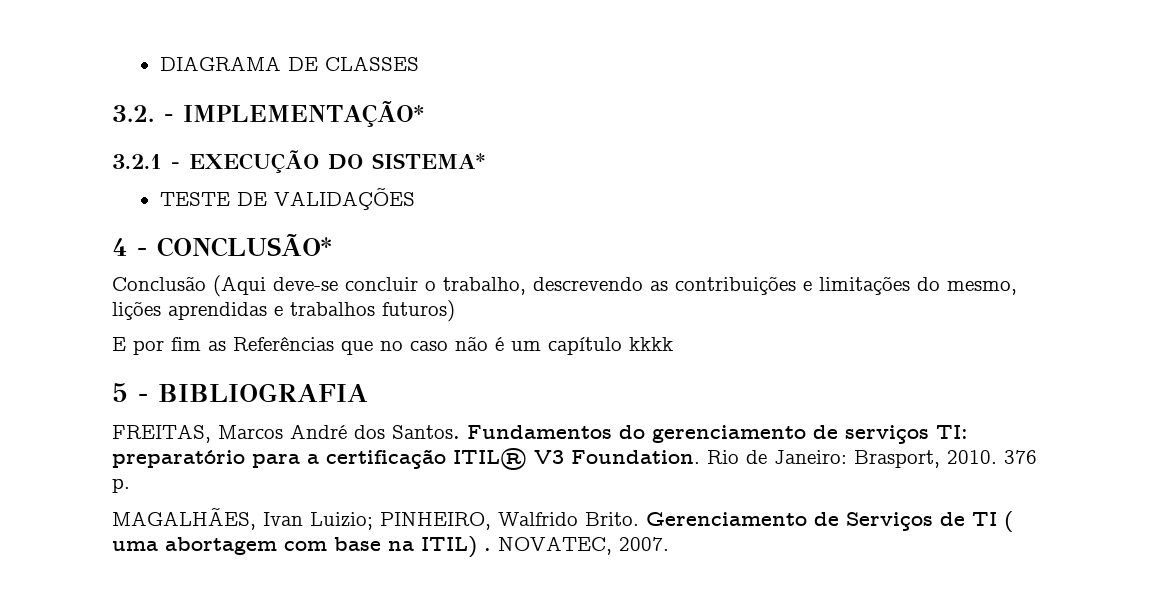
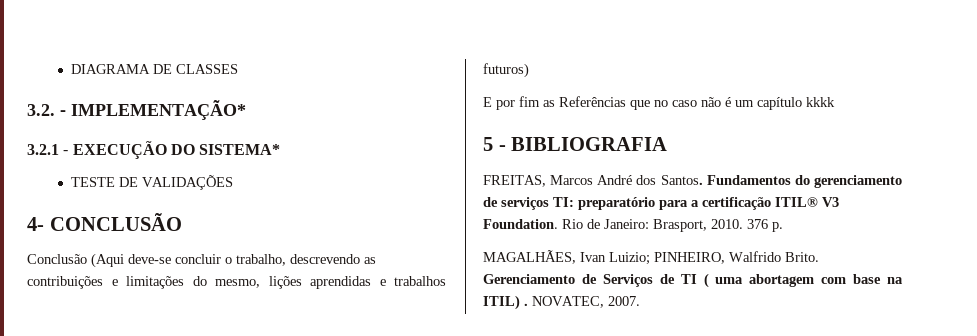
- 4 - CONCLUSÃO*
+ 4- CONCLUSÃO

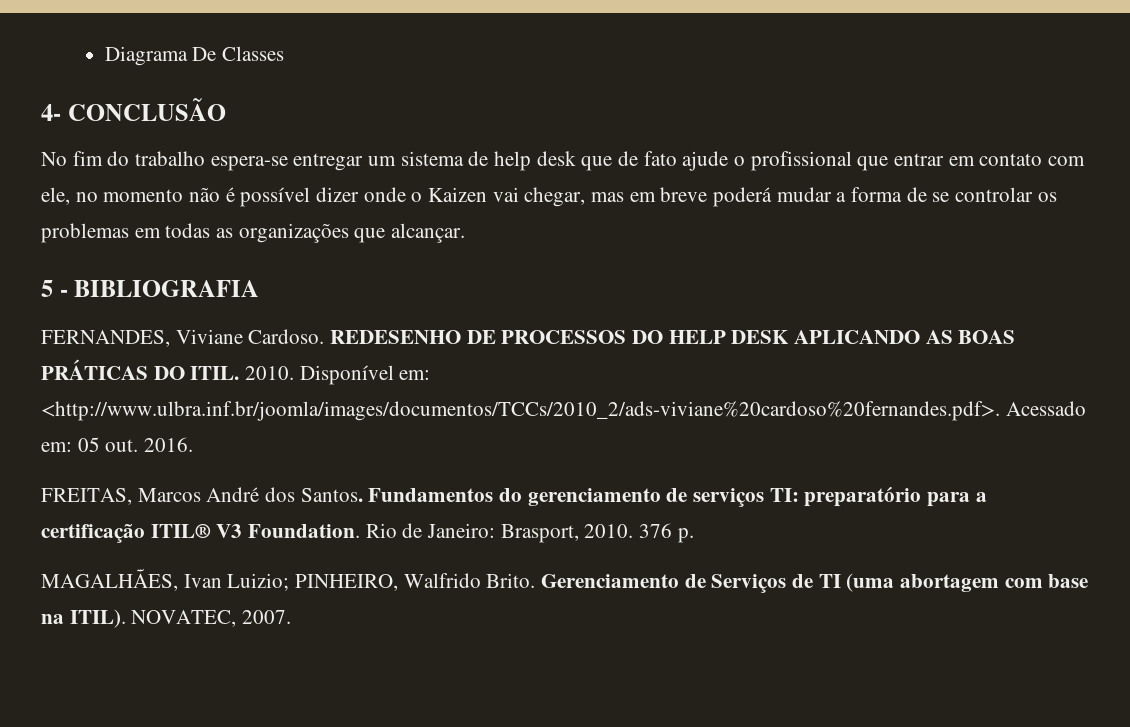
- DIAGRAMA DE CLASSES
- 3.2. - IMPLEMENTAÇÃO*
- 3.2.1 - EXECUÇÃO DO SISTEMA*
- TESTE DE VALIDAÇÕES
+ Diagrama De Classes
  4- CONCLUSÃO
- Conclusão (Aqui deve-se concluir o trabalho, descrevendo as contribuições e limitações do mesmo, lições aprendidas e trabalhos futuros)
- E por fim as Referências que no caso não é um capítulo kkkk
+ No fim do trabalho espera-se entregar um sistema de help desk que de fato ajude o profissional que entrar em contato com ele, no momento não é possível dizer onde o Kaizen vai chegar, mas em breve poderá mudar a forma de se controlar os problemas em todas as organizações que alcançar.
  5 - BIBLIOGRAFIA
+ FERNANDES, Viviane Cardoso. REDESENHO DE PROCESSOS DO HELP DESK APLICANDO AS BOAS PRÁTICAS DO ITIL. 2010. Disponível em: <http://www.ulbra.inf.br/joomla/images/documentos/TCCs/2010_2/ads-viviane%20cardoso%20fernandes.pdf>. Acessado em: 05 out. 2016.
- Gerenciamento de Serviços de TI ( uma abortagem com base na ITIL) .
+ Gerenciamento de Serviços de TI (uma abortagem com base na ITIL).

